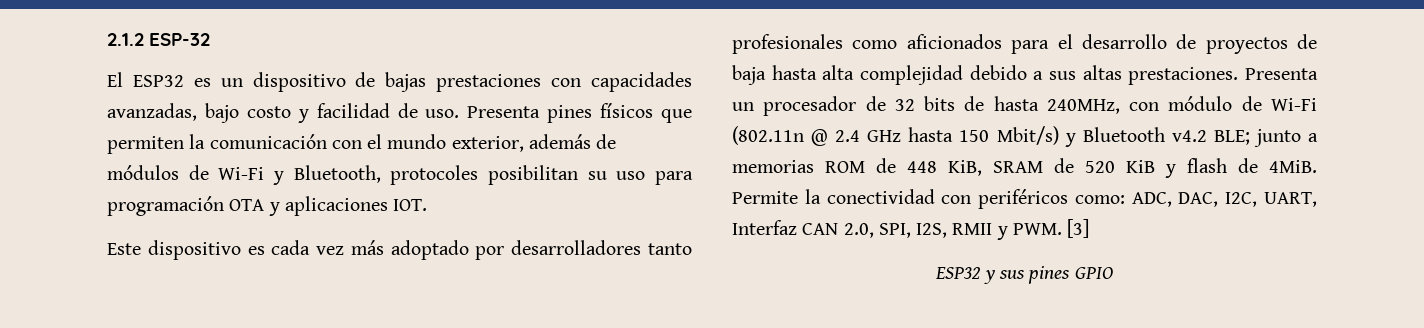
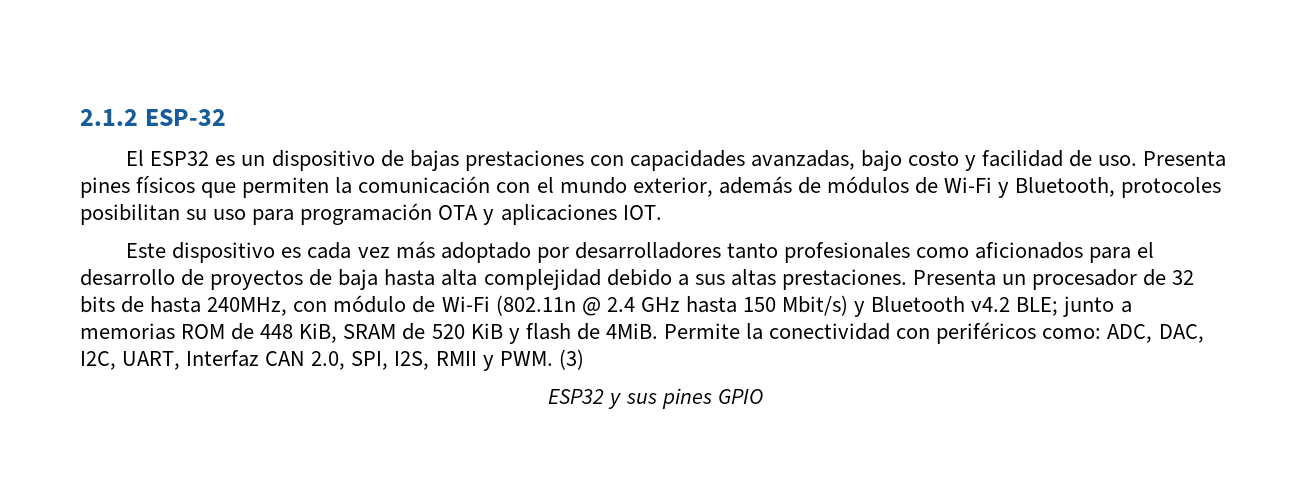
- Permite la conectividad con periféricos como: ADC, DAC, I2C, UART, Interfaz CAN 2.0, SPI, I2S, RMII y PWM. [3]
+ Permite la conectividad con periféricos como: ADC, DAC, I2C, UART, Interfaz CAN 2.0, SPI, I2S, RMII y PWM. (3)

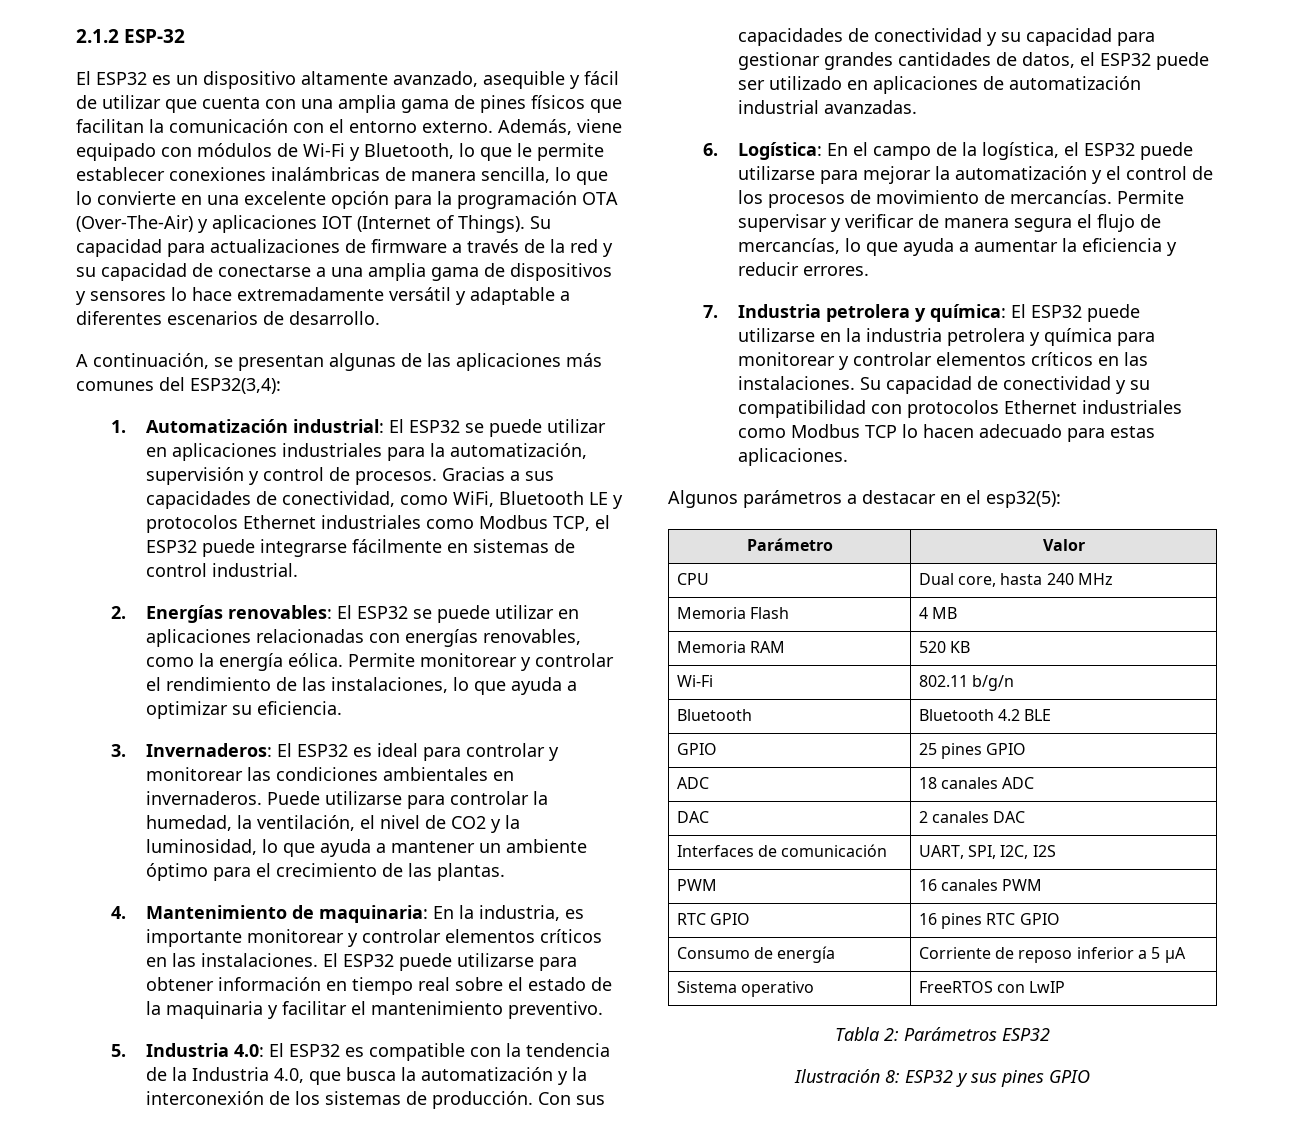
- El ESP32 es un dispositivo de bajas prestaciones con capacidades avanzadas, bajo costo y facilidad de uso. Presenta pines físicos que permiten la comunicación con el mundo exterior, además de módulos de Wi-Fi y Bluetooth, protocoles posibilitan su uso para programación OTA y aplicaciones IOT.
- Este dispositivo es cada vez más adoptado por desarrolladores tanto profesionales como aficionados para el desarrollo de proyectos de baja hasta alta complejidad debido a sus altas prestaciones. Presenta un procesador de 32 bits de hasta 240MHz, con módulo de Wi-Fi (802.11n @ 2.4 GHz hasta 150 Mbit/s) y Bluetooth v4.2 BLE; junto a memorias ROM de 448 KiB, SRAM de 520 KiB y flash de 4MiB. Permite la conectividad con periféricos como: ADC, DAC, I2C, UART, Interfaz CAN 2.0, SPI, I2S, RMII y PWM. (3)
- ESP32 y sus pines GPIO
+ El ESP32 es un dispositivo altamente avanzado, asequible y fácil de utilizar que cuenta con una amplia gama de pines físicos que facilitan la comunicación con el entorno externo. Además, viene equipado con módulos de Wi-Fi y Bluetooth, lo que le permite establecer conexiones inalámbricas de manera sencilla, lo que lo convierte en una excelente opción para la programación OTA (Over-The-Air) y aplicaciones IOT (Internet of Things). Su capacidad para actualizaciones de firmware a través de la red y su capacidad de conectarse a una amplia gama de dispositivos y sensores lo hace extremadamente versátil y adaptable a diferentes escenarios de desarrollo.
+ A continuación, se presentan algunas de las aplicaciones más comunes del ESP32(3,4):
+ 1. Automatización industrial: El ESP32 se puede utilizar en aplicaciones industriales para la automatización, supervisión y control de procesos. Gracias a sus capacidades de conectividad, como WiFi, Bluetooth LE y protocolos Ethernet industriales como Modbus TCP, el ESP32 puede integrarse fácilmente en sistemas de control industrial.
+ 2. Energías renovables: El ESP32 se puede utilizar en aplicaciones relacionadas con energías renovables, como la energía eólica. Permite monitorear y controlar el rendimiento de las instalaciones, lo que ayuda a optimizar su eficiencia.
+ 3. Invernaderos: El ESP32 es ideal para controlar y monitorear las condiciones ambientales en invernaderos. Puede utilizarse para controlar la humedad, la ventilación, el nivel de CO2 y la luminosidad, lo que ayuda a mantener un ambiente óptimo para el crecimiento de las plantas.
+ 4. Mantenimiento de maquinaria: En la industria, es importante monitorear y controlar elementos críticos en las instalaciones. El ESP32 puede utilizarse para obtener información en tiempo real sobre el estado de la maquinaria y facilitar el mantenimiento preventivo.
+ 5. Industria 4.0: El ESP32 es compatible con la tendencia de la Industria 4.0, que busca la automatización y la interconexión de los sistemas de producción. Con sus capacidades de conectividad y su capacidad para gestionar grandes cantidades de datos, el ESP32 puede ser utilizado en aplicaciones de automatización industrial avanzadas.
+ 6. Logística: En el campo de la logística, el ESP32 puede utilizarse para mejorar la automatización y el control de los procesos de movimiento de mercancías. Permite supervisar y verificar de manera segura el flujo de mercancías, lo que ayuda a aumentar la eficiencia y reducir errores.
+ 7. Industria petrolera y química: El ESP32 puede utilizarse en la industria petrolera y química para monitorear y controlar elementos críticos en las instalaciones. Su capacidad de conectividad y su compatibilidad con protocolos Ethernet industriales como Modbus TCP lo hacen adecuado para estas aplicaciones.
+ Algunos parámetros a destacar en el esp32(5):
+ Parámetro | Valor
+ CPU | Dual core, hasta 240 MHz
+ Memoria Flash | 4 MB
+ Memoria RAM | 520 KB
+ Wi-Fi | 802.11 b/g/n
+ Bluetooth | Bluetooth 4.2 BLE
+ GPIO | 25 pines GPIO
+ ADC | 18 canales ADC
+ DAC | 2 canales DAC
+ Interfaces de comunicación | UART, SPI, I2C, I2S
+ PWM | 16 canales PWM
+ RTC GPIO | 16 pines RTC GPIO
+ Consumo de energía | Corriente de reposo inferior a 5 μA
+ Sistema operativo | FreeRTOS con LwIP
+ Tabla 2: Parámetros ESP32
+ Ilustración 8: ESP32 y sus pines GPIO

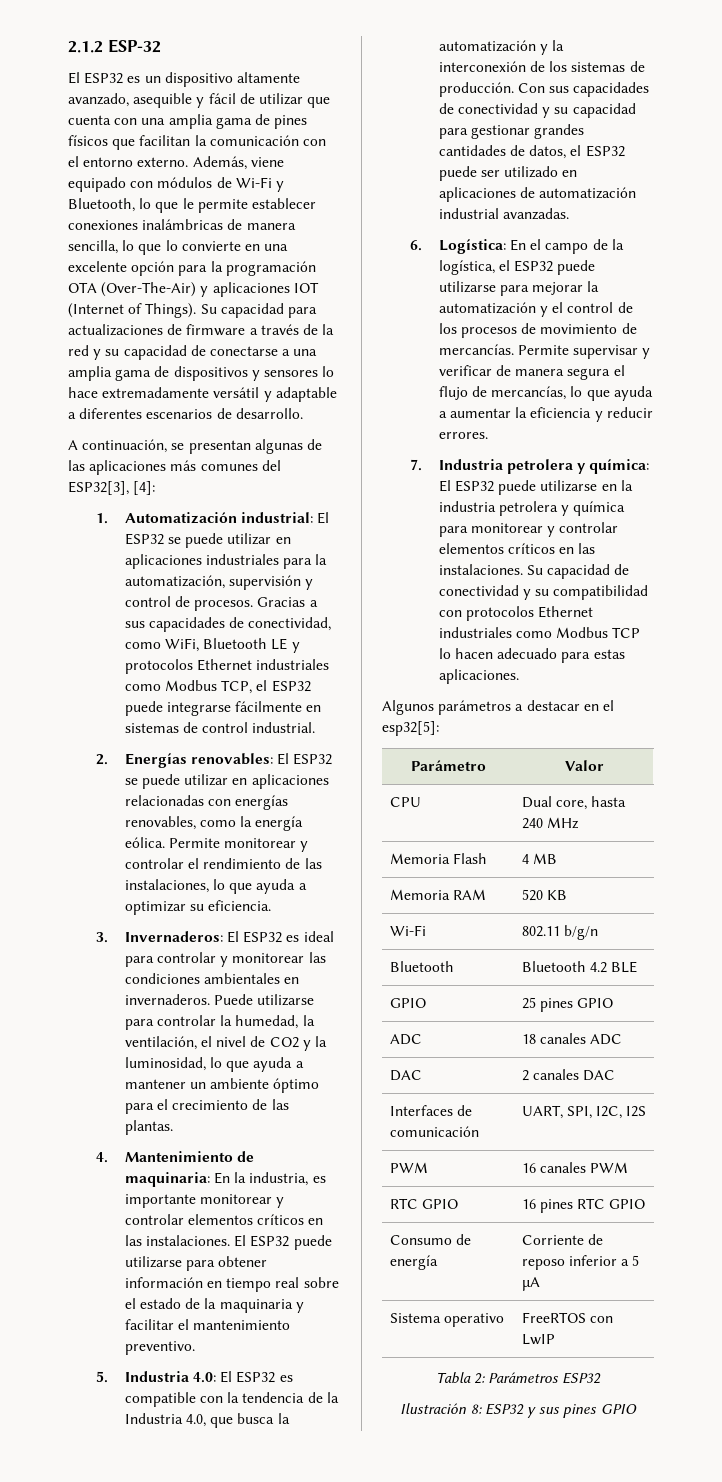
- A continuación, se presentan algunas de las aplicaciones más comunes del ESP32(3,4):
+ A continuación, se presentan algunas de las aplicaciones más comunes del ESP32[3], [4]:
- Algunos parámetros a destacar en el esp32(5):
+ Algunos parámetros a destacar en el esp32[5]:

